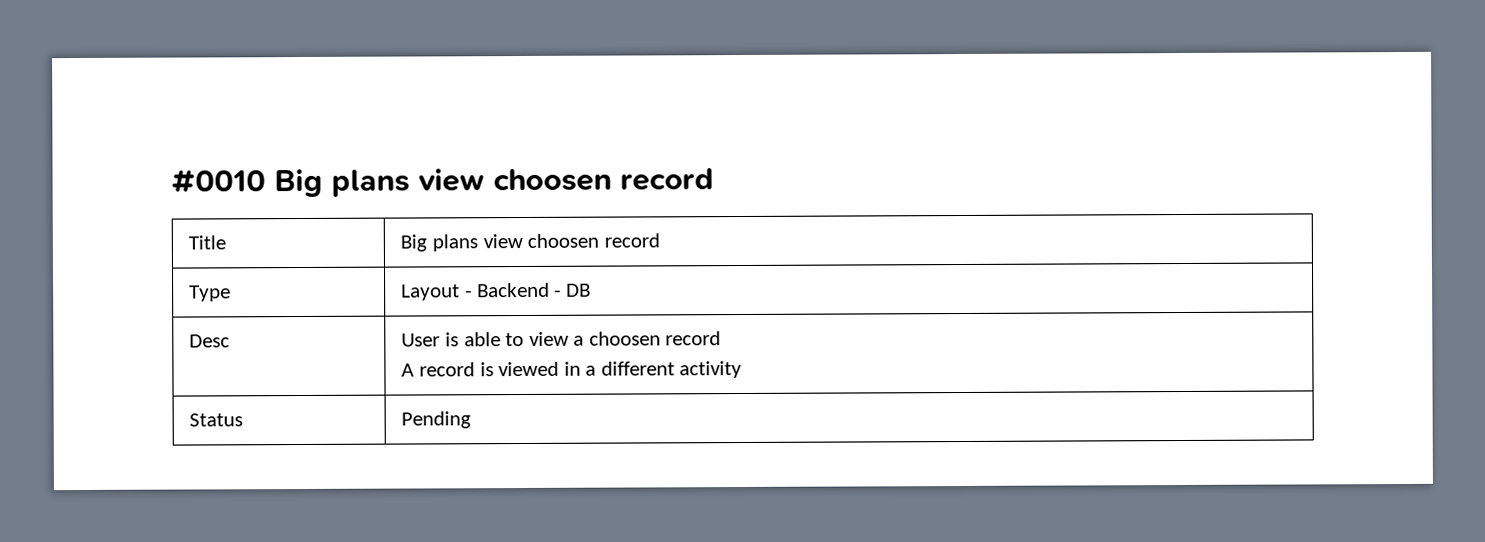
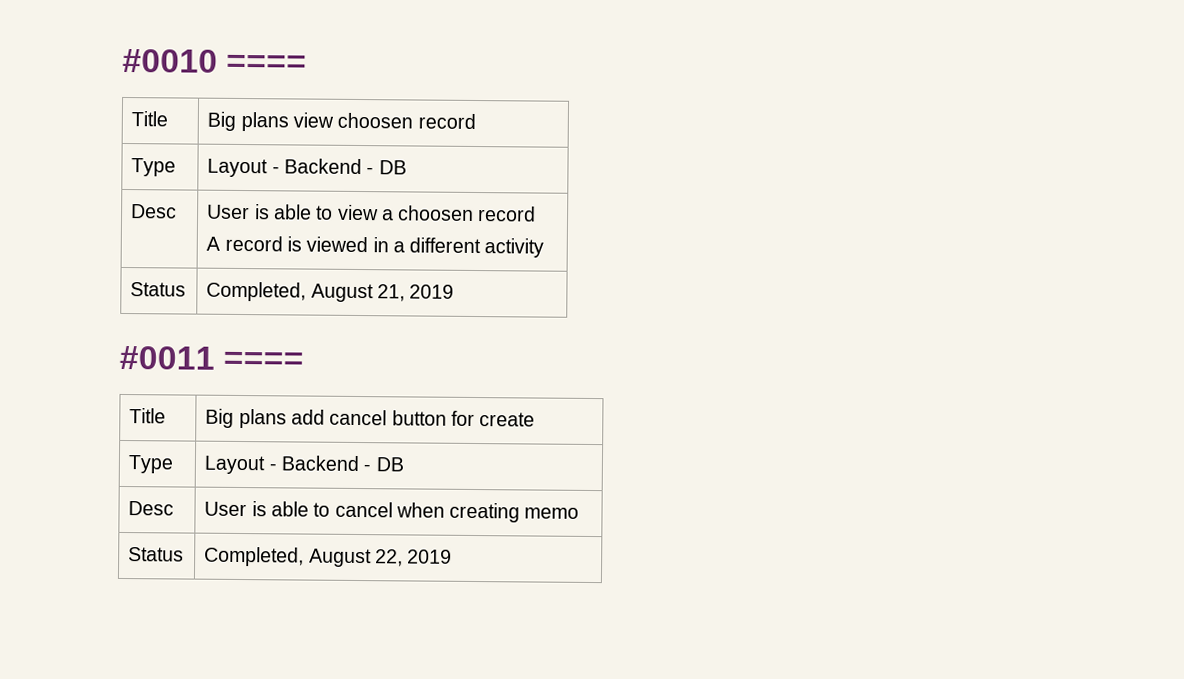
- #0010 Big plans view choosen record
+ #0010 ====
- Status | Pending
+ Status | Completed, August 21, 2019
+ #0011 ====
+ Title | Big plans add cancel button for create
+ Type | Layout - Backend - DB
+ Desc | User is able to cancel when creating memo
+ Status | Completed, August 22, 2019

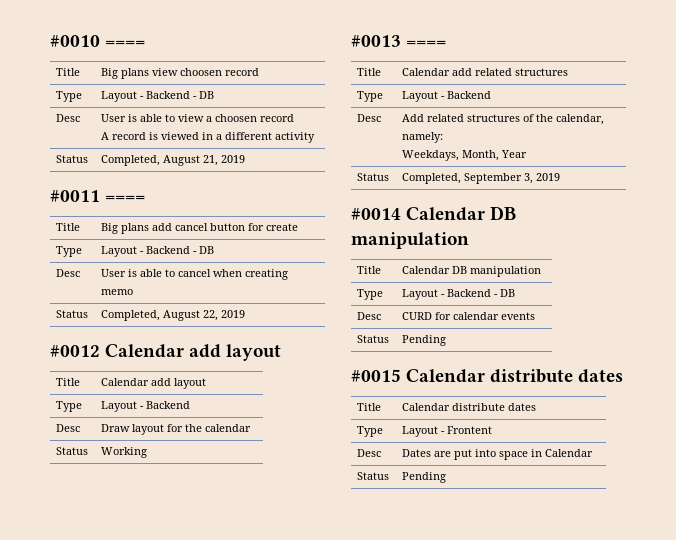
+ #0012 Calendar add layout
+ Title | Calendar add layout
+ Type | Layout - Backend
+ Desc | Draw layout for the calendar
+ Status | Working
+ #0013 ====
+ Title | Calendar add related structures
+ Type | Layout - Backend
+ Desc | Add related structures of the calendar, namely:
+ Weekdays, Month, Year
+ Status | Completed, September 3, 2019
+ #0014 Calendar DB manipulation
+ Title | Calendar DB manipulation
+ Type | Layout - Backend - DB
+ Desc | CURD for calendar events
+ Status | Pending
+ #0015 Calendar distribute dates
+ Title | Calendar distribute dates
+ Type | Layout - Frontent
+ Desc | Dates are put into space in Calendar
+ Status | Pending

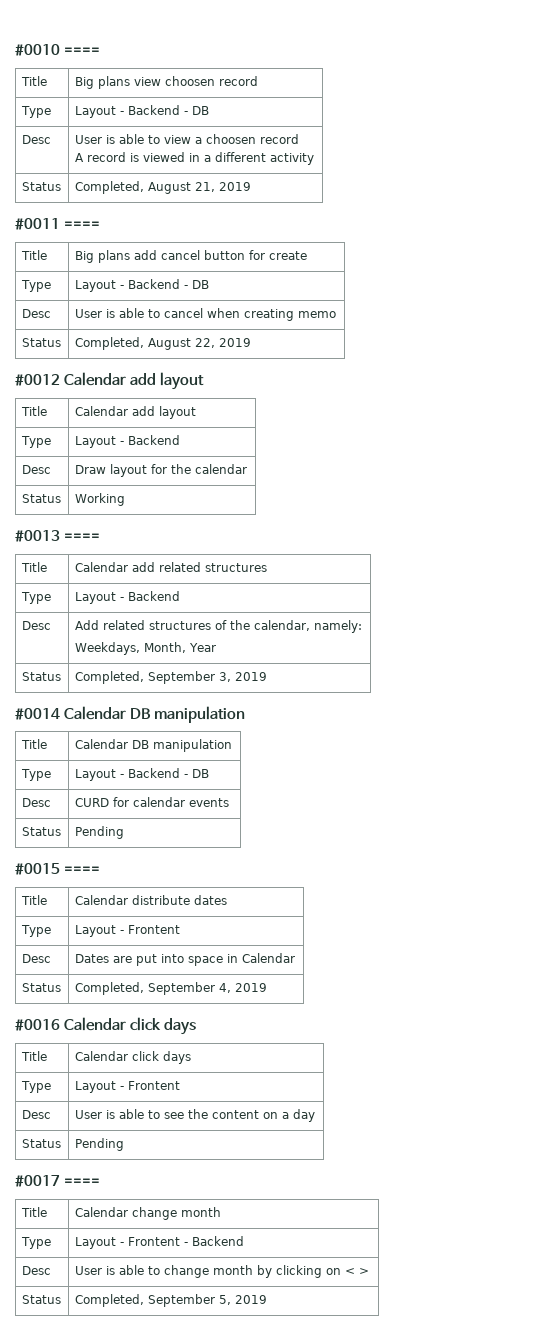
- #0015 Calendar distribute dates
+ #0015 ====
  Desc | Dates are put into space in Calendar
+ Status | Completed, September 4, 2019
+ #0016 Calendar click days
+ Title | Calendar click days
+ Type | Layout - Frontent
+ Desc | User is able to see the content on a day
  Status | Pending
+ #0017 ====
+ Title | Calendar change month
+ Type | Layout - Frontent - Backend
+ Desc | User is able to change month by clicking on < >
+ Status | Completed, September 5, 2019

